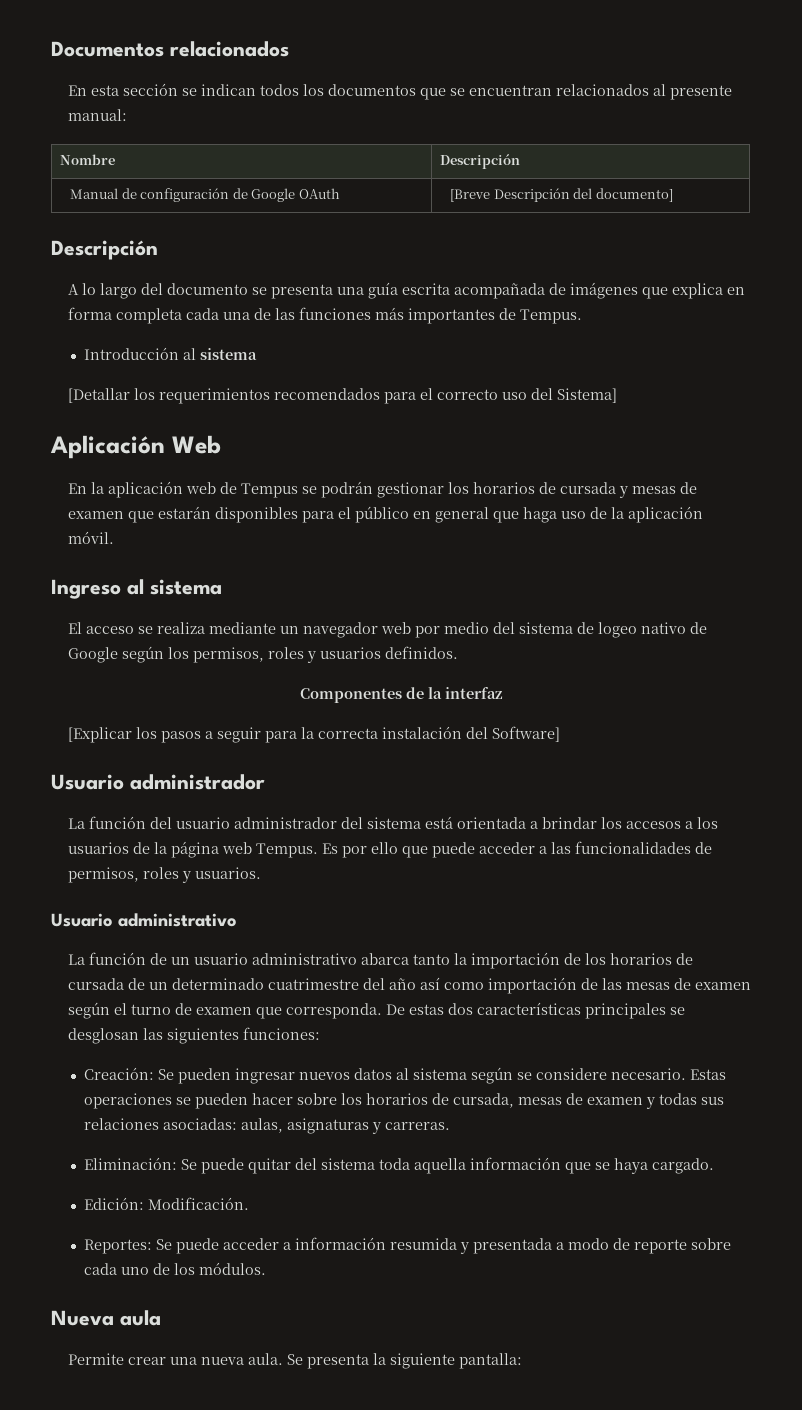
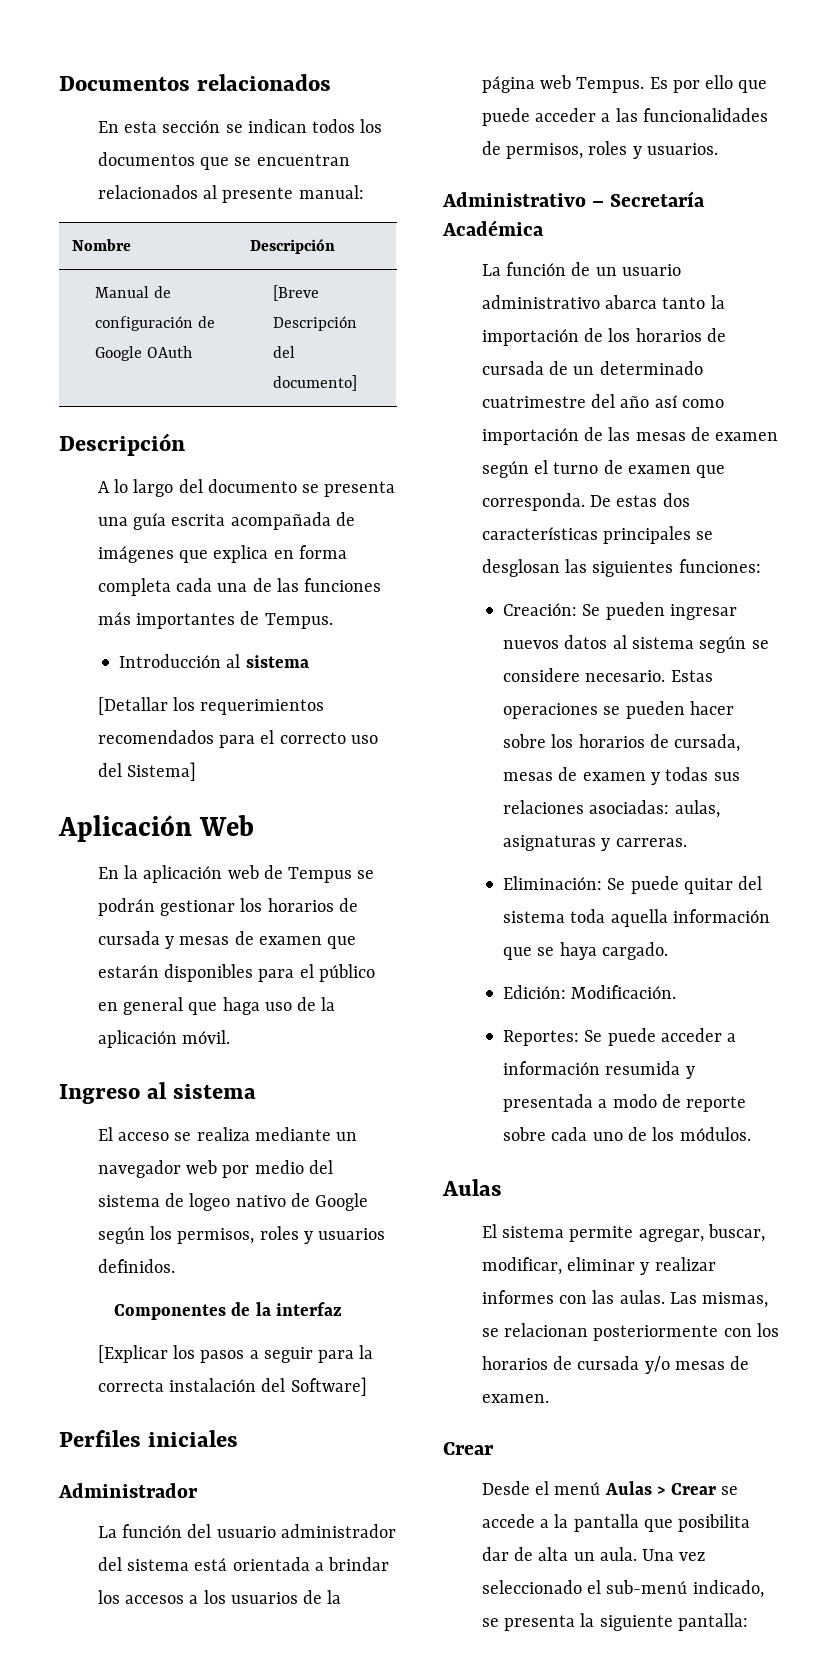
- Usuario administrador
+ Perfiles iniciales
+ Administrador
- Usuario administrativo
+ Administrativo – Secretaría Académica
  Reportes: Se puede acceder a información resumida y presentada a modo de reporte sobre cada uno de los módulos.
- Nueva aula
- Permite crear una nueva aula. Se presenta la siguiente pantalla:
+ Aulas
+ El sistema permite agregar, buscar, modificar, eliminar y realizar informes con las aulas. Las mismas, se relacionan posteriormente con los horarios de cursada y/o mesas de examen.
+ Crear
+ Desde el menú Aulas > Crear se accede a la pantalla que posibilita dar de alta un aula. Una vez seleccionado el sub-menú indicado, se presenta la siguiente pantalla:

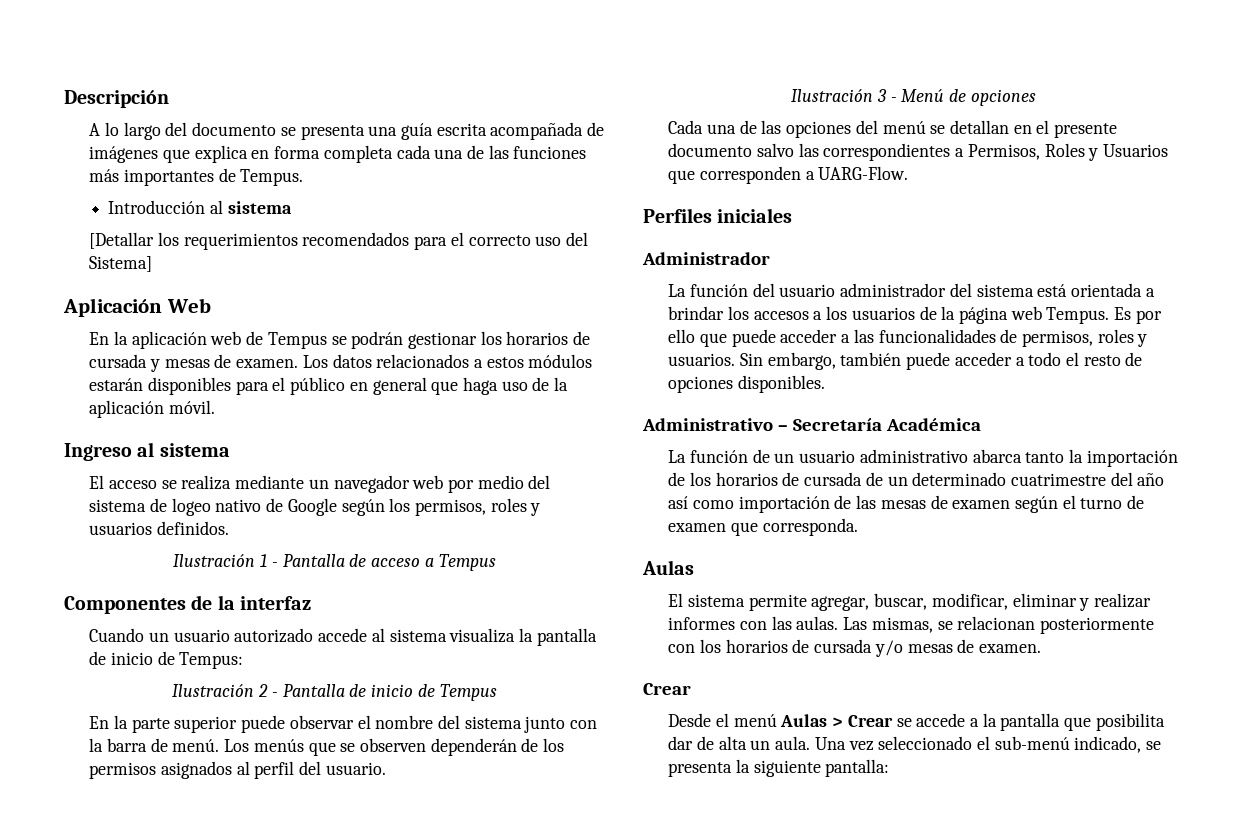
- Documentos relacionados
- En esta sección se indican todos los documentos que se encuentran relacionados al presente manual:
- Nombre | Descripción
- Manual de configuración de Google OAuth | [Breve Descripción del documento]
- En la aplicación web de Tempus se podrán gestionar los horarios de cursada y mesas de examen que estarán disponibles para el público en general que haga uso de la aplicación móvil.
+ En la aplicación web de Tempus se podrán gestionar los horarios de cursada y mesas de examen. Los datos relacionados a estos módulos estarán disponibles para el público en general que haga uso de la aplicación móvil.
+ Ilustración 1 - Pantalla de acceso a Tempus
  Componentes de la interfaz
- [Explicar los pasos a seguir para la correcta instalación del Software]
+ Cuando un usuario autorizado accede al sistema visualiza la pantalla de inicio de Tempus:
+ Ilustración 2 - Pantalla de inicio de Tempus
+ En la parte superior puede observar el nombre del sistema junto con la barra de menú. Los menús que se observen dependerán de los permisos asignados al perfil del usuario.
+ Ilustración 3 - Menú de opciones
+ Cada una de las opciones del menú se detallan en el presente documento salvo las correspondientes a Permisos, Roles y Usuarios que corresponden a UARG-Flow.
+ Sin embargo, también puede acceder a todo el resto de opciones disponibles.
- De estas dos características principales se desglosan las siguientes funciones:
- Creación: Se pueden ingresar nuevos datos al sistema según se considere necesario. Estas operaciones se pueden hacer sobre los horarios de cursada, mesas de examen y todas sus relaciones asociadas: aulas, asignaturas y carreras.
- Eliminación: Se puede quitar del sistema toda aquella información que se haya cargado.
- Edición: Modificación.
- Reportes: Se puede acceder a información resumida y presentada a modo de reporte sobre cada uno de los módulos.

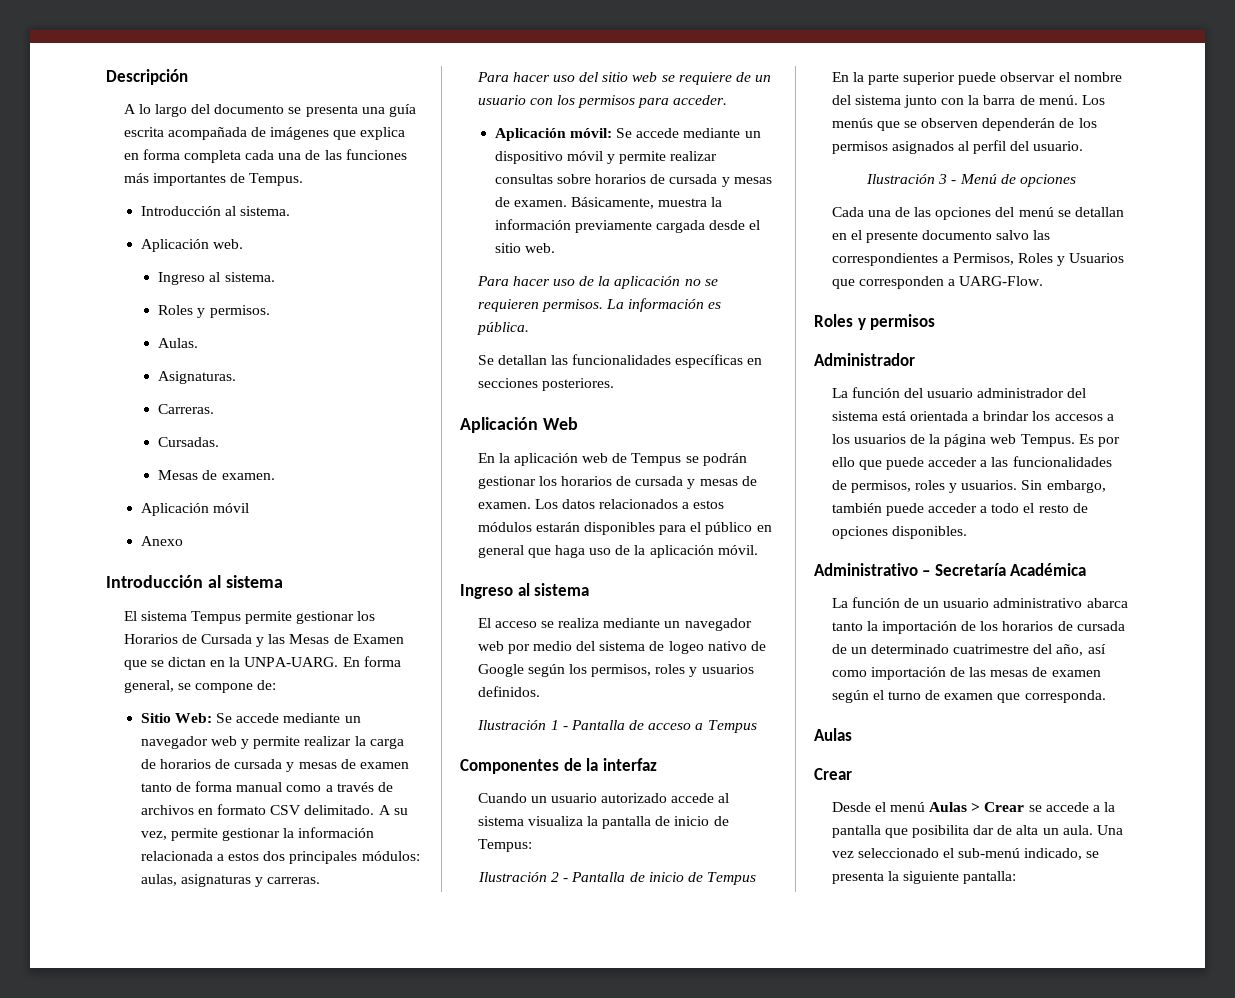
+ Introducción al sistema.
+ Aplicación web.
+ Ingreso al sistema.
+ Roles y permisos.
+ Aulas.
+ Asignaturas.
+ Carreras.
+ Cursadas.
+ Mesas de examen.
+ Aplicación móvil
+ Anexo
  Introducción al sistema
- [Detallar los requerimientos recomendados para el correcto uso del Sistema]
+ El sistema Tempus permite gestionar los Horarios de Cursada y las Mesas de Examen que se dictan en la UNPA-UARG. En forma general, se compone de:
+ Sitio Web: Se accede mediante un navegador web y permite realizar la carga de horarios de cursada y mesas de examen tanto de forma manual como a través de archivos en formato CSV delimitado. A su vez, permite gestionar la información relacionada a estos dos principales módulos: aulas, asignaturas y carreras.
+ Para hacer uso del sitio web se requiere de un usuario con los permisos para acceder.
+ Aplicación móvil: Se accede mediante un dispositivo móvil y permite realizar consultas sobre horarios de cursada y mesas de examen. Básicamente, muestra la información previamente cargada desde el sitio web.
+ Para hacer uso de la aplicación no se requieren permisos. La información es pública.
+ Se detallan las funcionalidades específicas en secciones posteriores.
- Perfiles iniciales
+ Roles y permisos
- La función de un usuario administrativo abarca tanto la importación de los horarios de cursada de un determinado cuatrimestre del año así como importación de las mesas de examen según el turno de examen que corresponda.
+ La función de un usuario administrativo abarca tanto la importación de los horarios de cursada de un determinado cuatrimestre del año, así como importación de las mesas de examen según el turno de examen que corresponda.
- El sistema permite agregar, buscar, modificar, eliminar y realizar informes con las aulas. Las mismas, se relacionan posteriormente con los horarios de cursada y/o mesas de examen.

